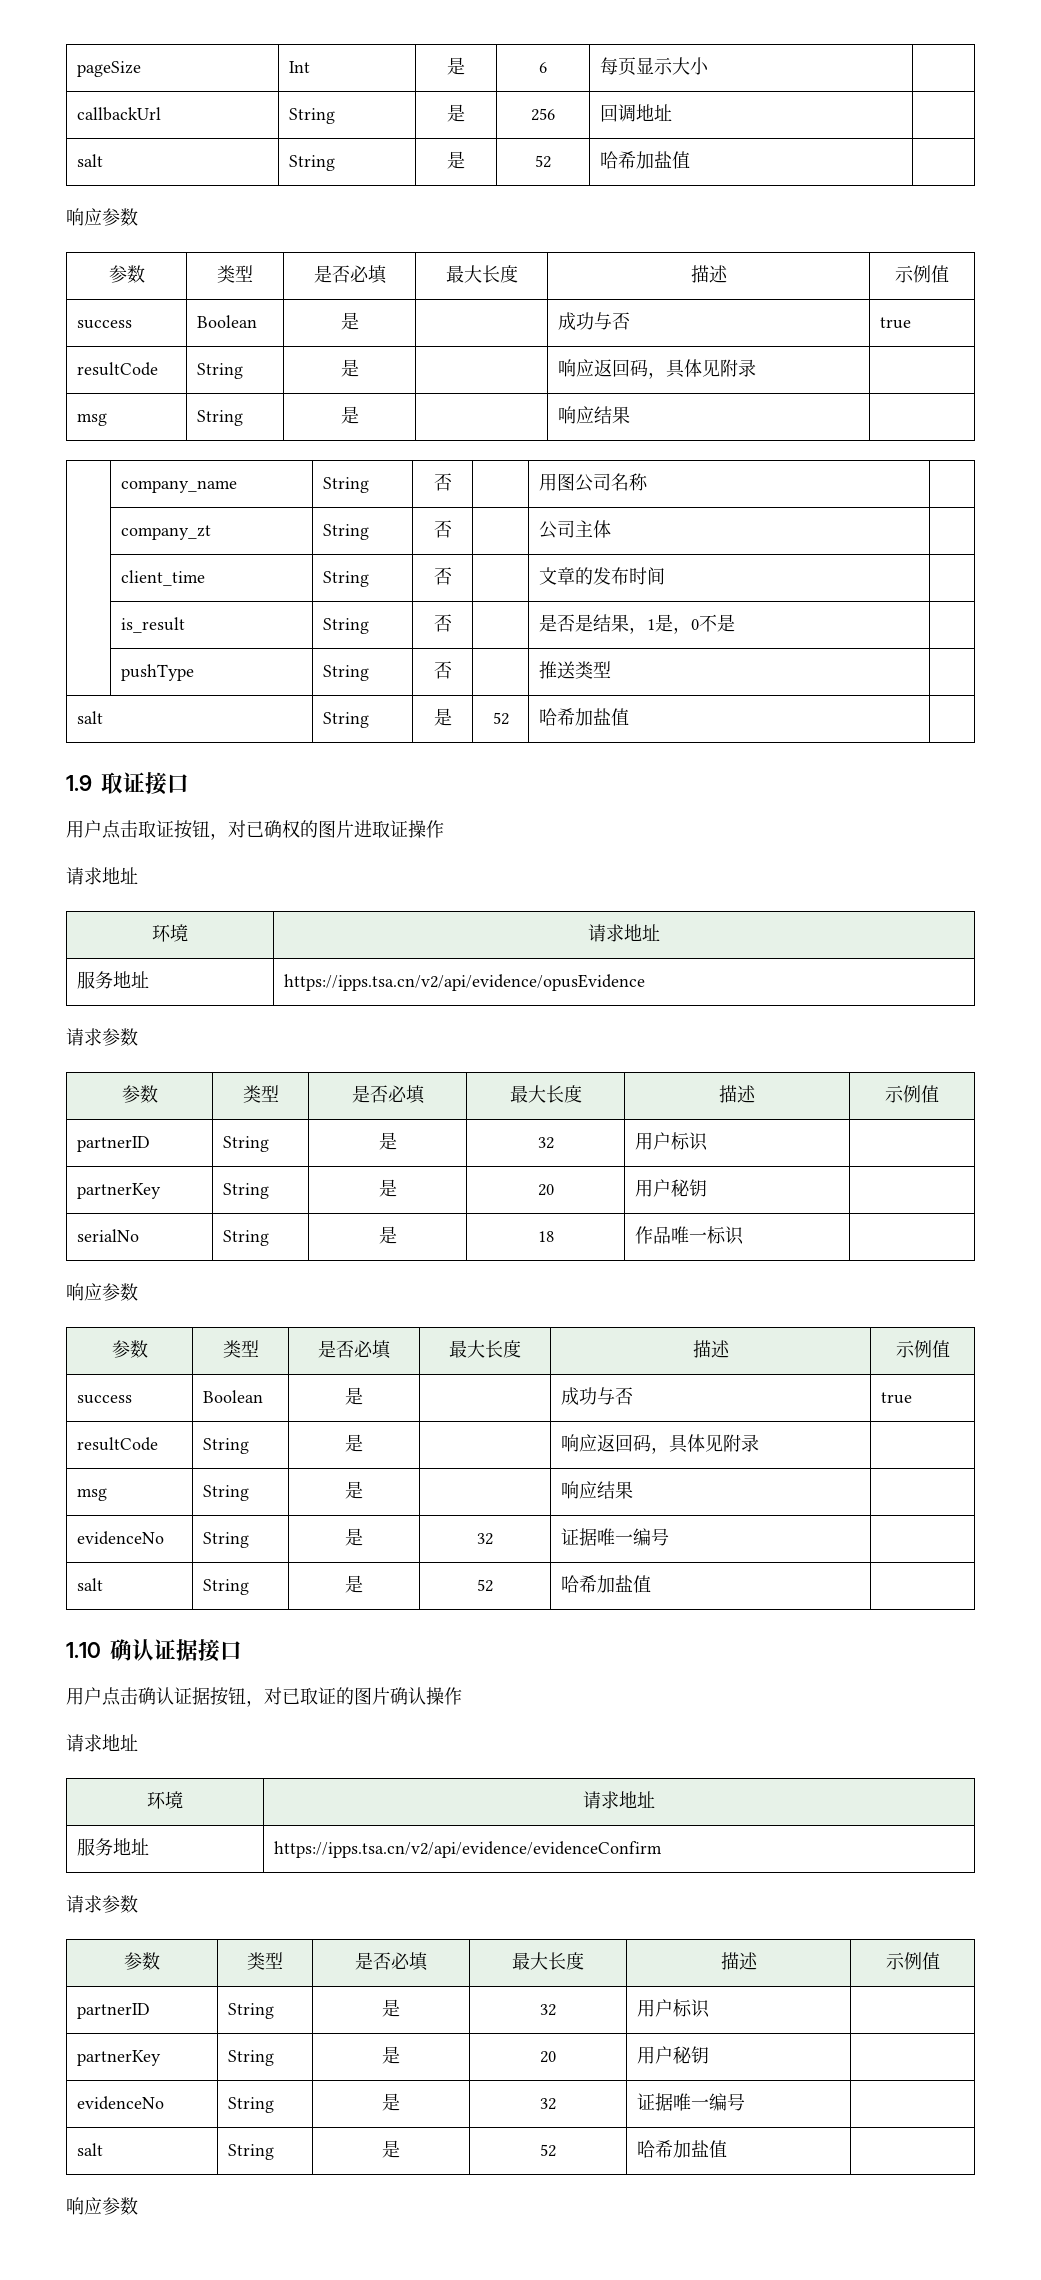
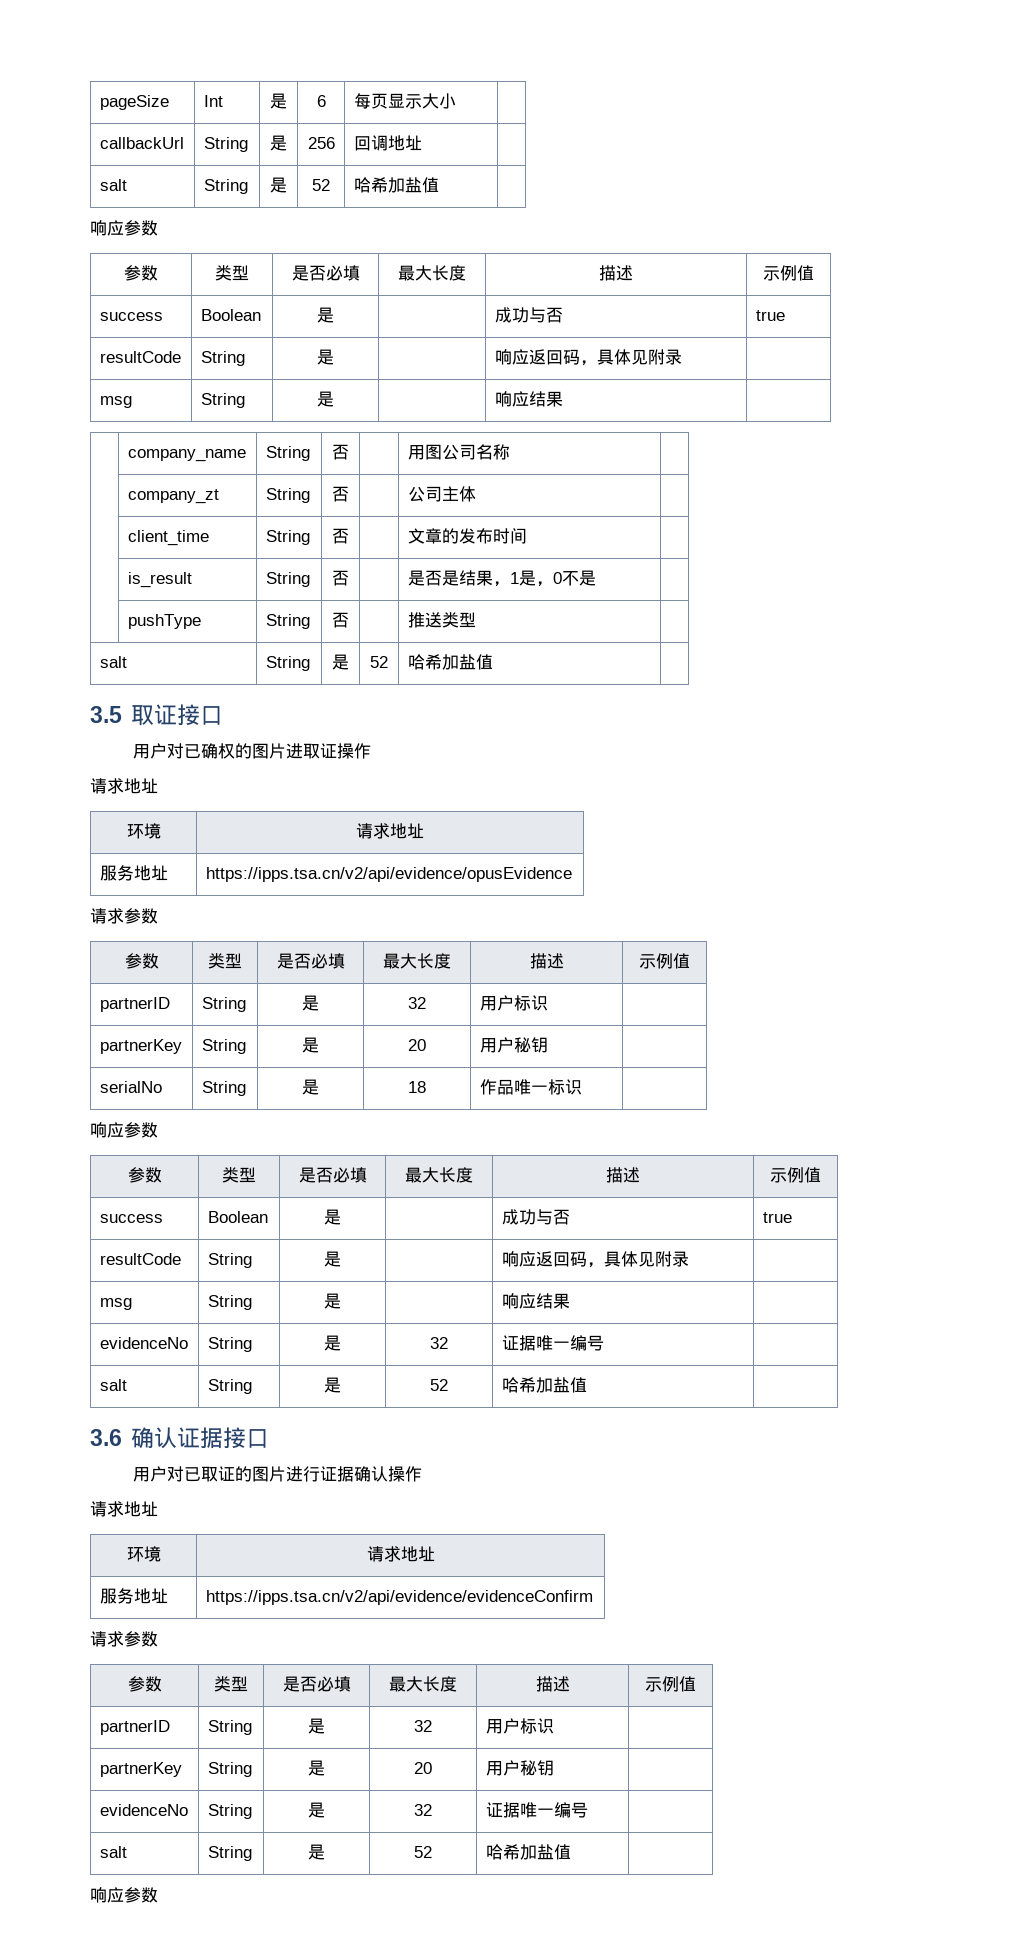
- 1.9取证接口
+ 3.5取证接口
- 用户点击取证按钮，对已确权的图片进取证操作
+ 用户对已确权的图片进取证操作
- 1.10确认证据接口
+ 3.6确认证据接口
- 用户点击确认证据按钮，对已取证的图片确认操作
+ 用户对已取证的图片进行证据确认操作

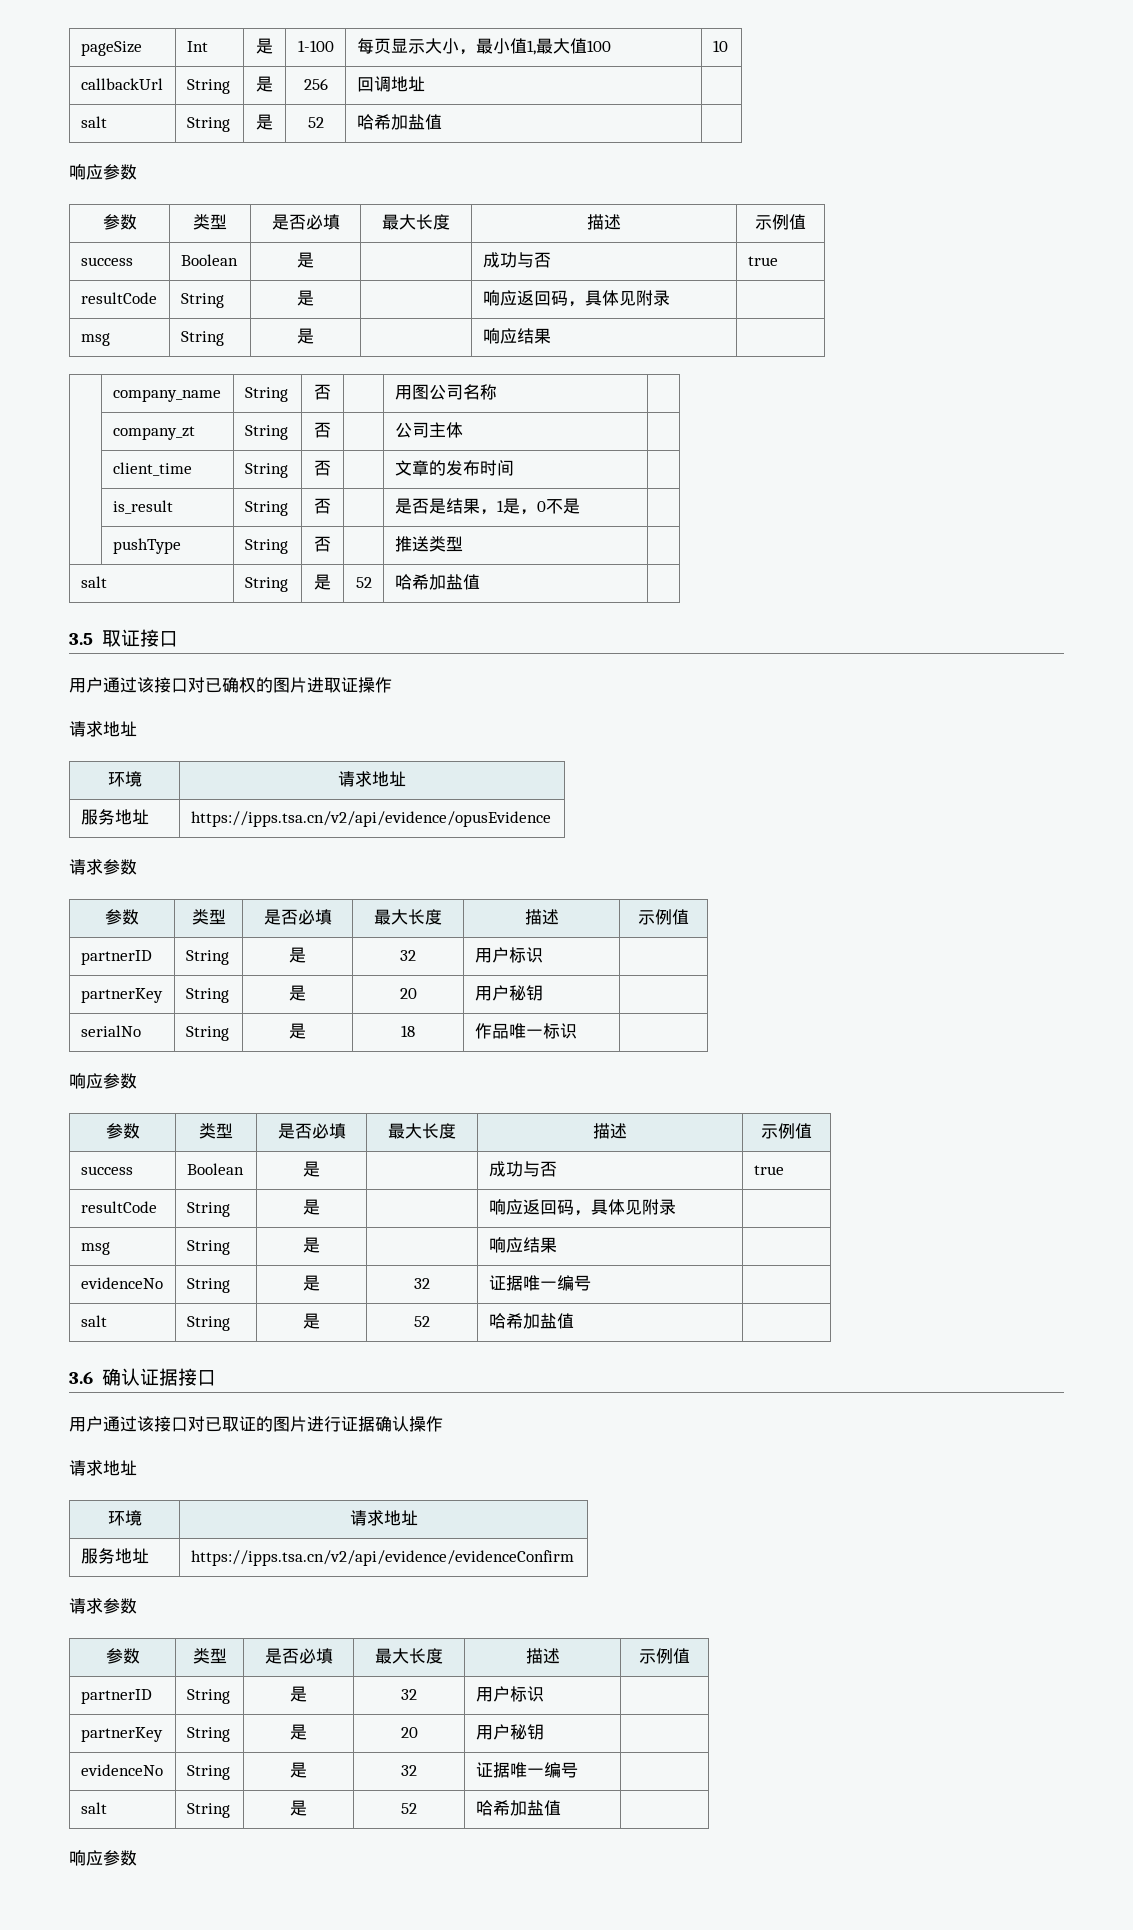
- pageSize | Int | 是 | 6 | 每页显示大小 |
+ pageSize | Int | 是 | 1-100 | 每页显示大小，最小值1,最大值100 | 10
- 用户对已确权的图片进取证操作
+ 用户通过该接口对已确权的图片进取证操作
- 用户对已取证的图片进行证据确认操作
+ 用户通过该接口对已取证的图片进行证据确认操作

